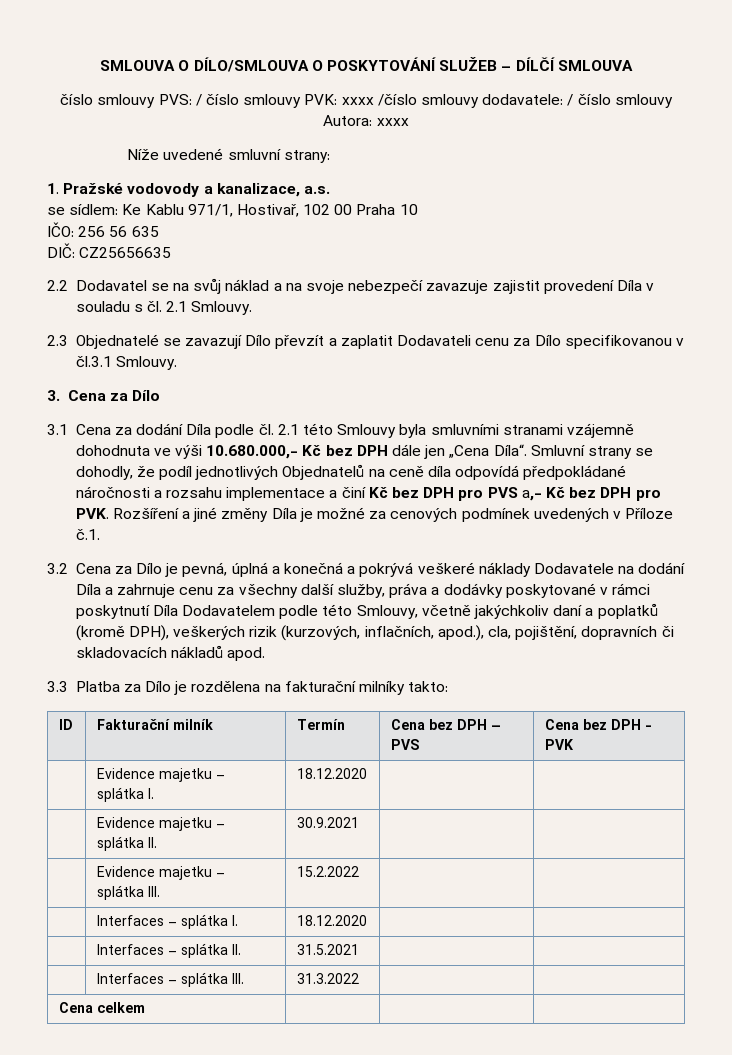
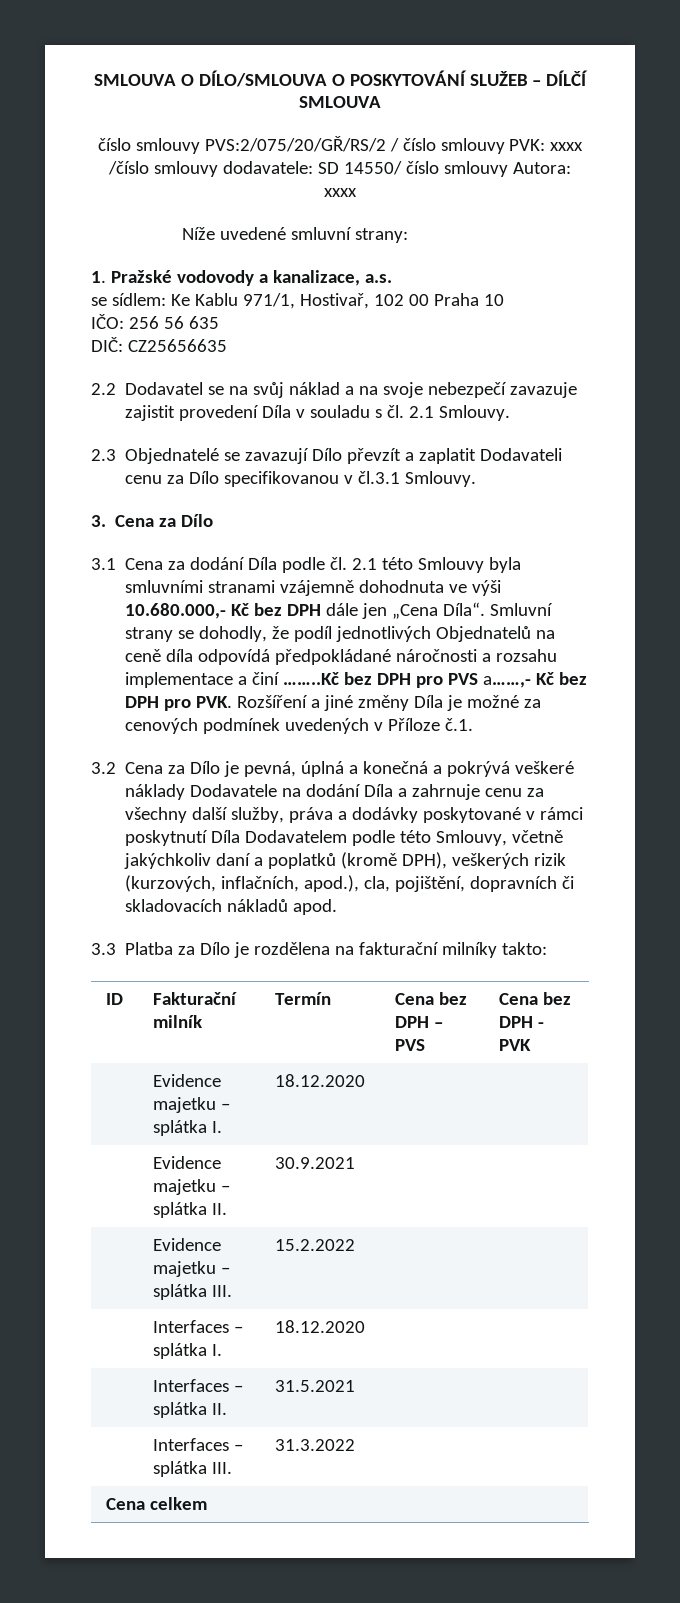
- číslo smlouvy PVS: / číslo smlouvy PVK: xxxx /číslo smlouvy dodavatele: / číslo smlouvy Autora: xxxx
+ číslo smlouvy PVS:2/075/20/GŘ/RS/2 / číslo smlouvy PVK: xxxx /číslo smlouvy dodavatele: SD 14550/ číslo smlouvy Autora: xxxx
- Smluvní strany se dohodly, že podíl jednotlivých Objednatelů na ceně díla odpovídá předpokládané náročnosti a rozsahu implementace a činí Kč bez DPH pro PVS a,- Kč bez DPH pro PVK. Rozšíření a jiné změny Díla je možné za cenových podmínek uvedených v Příloze č.1.
+ Smluvní strany se dohodly, že podíl jednotlivých Objednatelů na ceně díla odpovídá předpokládané náročnosti a rozsahu implementace a činí ……..Kč bez DPH pro PVS a……,- Kč bez DPH pro PVK. Rozšíření a jiné změny Díla je možné za cenových podmínek uvedených v Příloze č.1.

